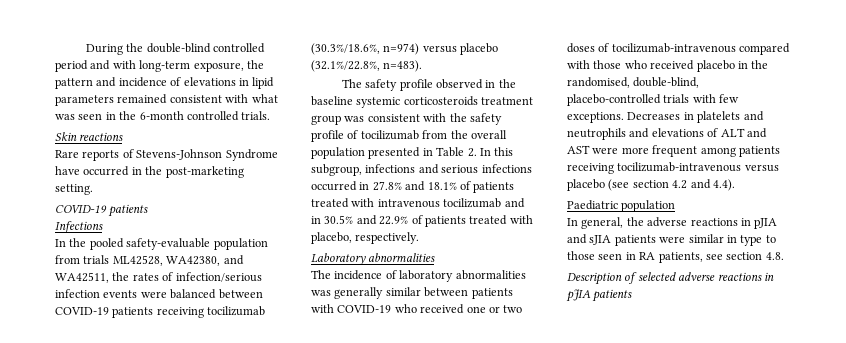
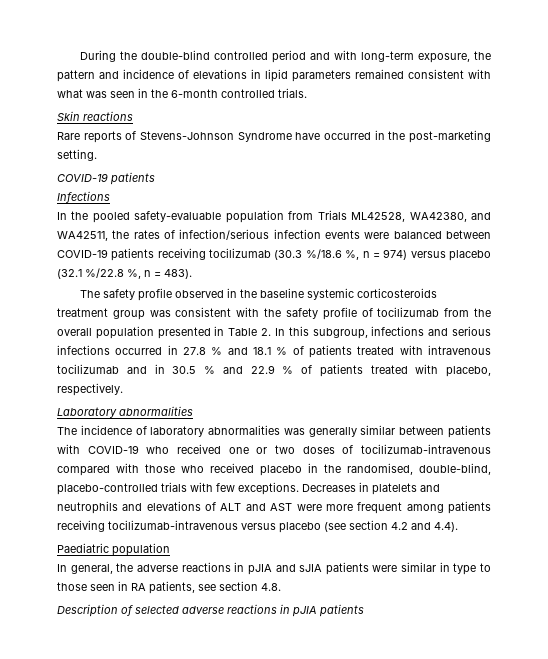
- In the pooled safety-evaluable population from trials ML42528, WA42380, and WA42511, the rates of infection/serious infection events were balanced between COVID-19 patients receiving tocilizumab (30.3%/18.6%, n=974) versus placebo (32.1%/22.8%, n=483).
+ In the pooled safety-evaluable population from Trials ML42528, WA42380, and WA42511, the rates of infection/serious infection events were balanced between COVID-19 patients receiving tocilizumab (30.3 %/18.6 %, n = 974) versus placebo (32.1 %/22.8 %, n = 483).
- The safety profile observed in the baseline systemic corticosteroids treatment group was consistent with the safety profile of tocilizumab from the overall population presented in Table 2. In this subgroup, infections and serious infections occurred in 27.8% and 18.1% of patients treated with intravenous tocilizumab and in 30.5% and 22.9% of patients treated with placebo, respectively.
+ The safety profile observed in the baseline systemic corticosteroids treatment group was consistent with the safety profile of tocilizumab from the overall population presented in Table 2. In this subgroup, infections and serious infections occurred in 27.8 % and 18.1 % of patients treated with intravenous tocilizumab and in 30.5 % and 22.9 % of patients treated with placebo, respectively.

